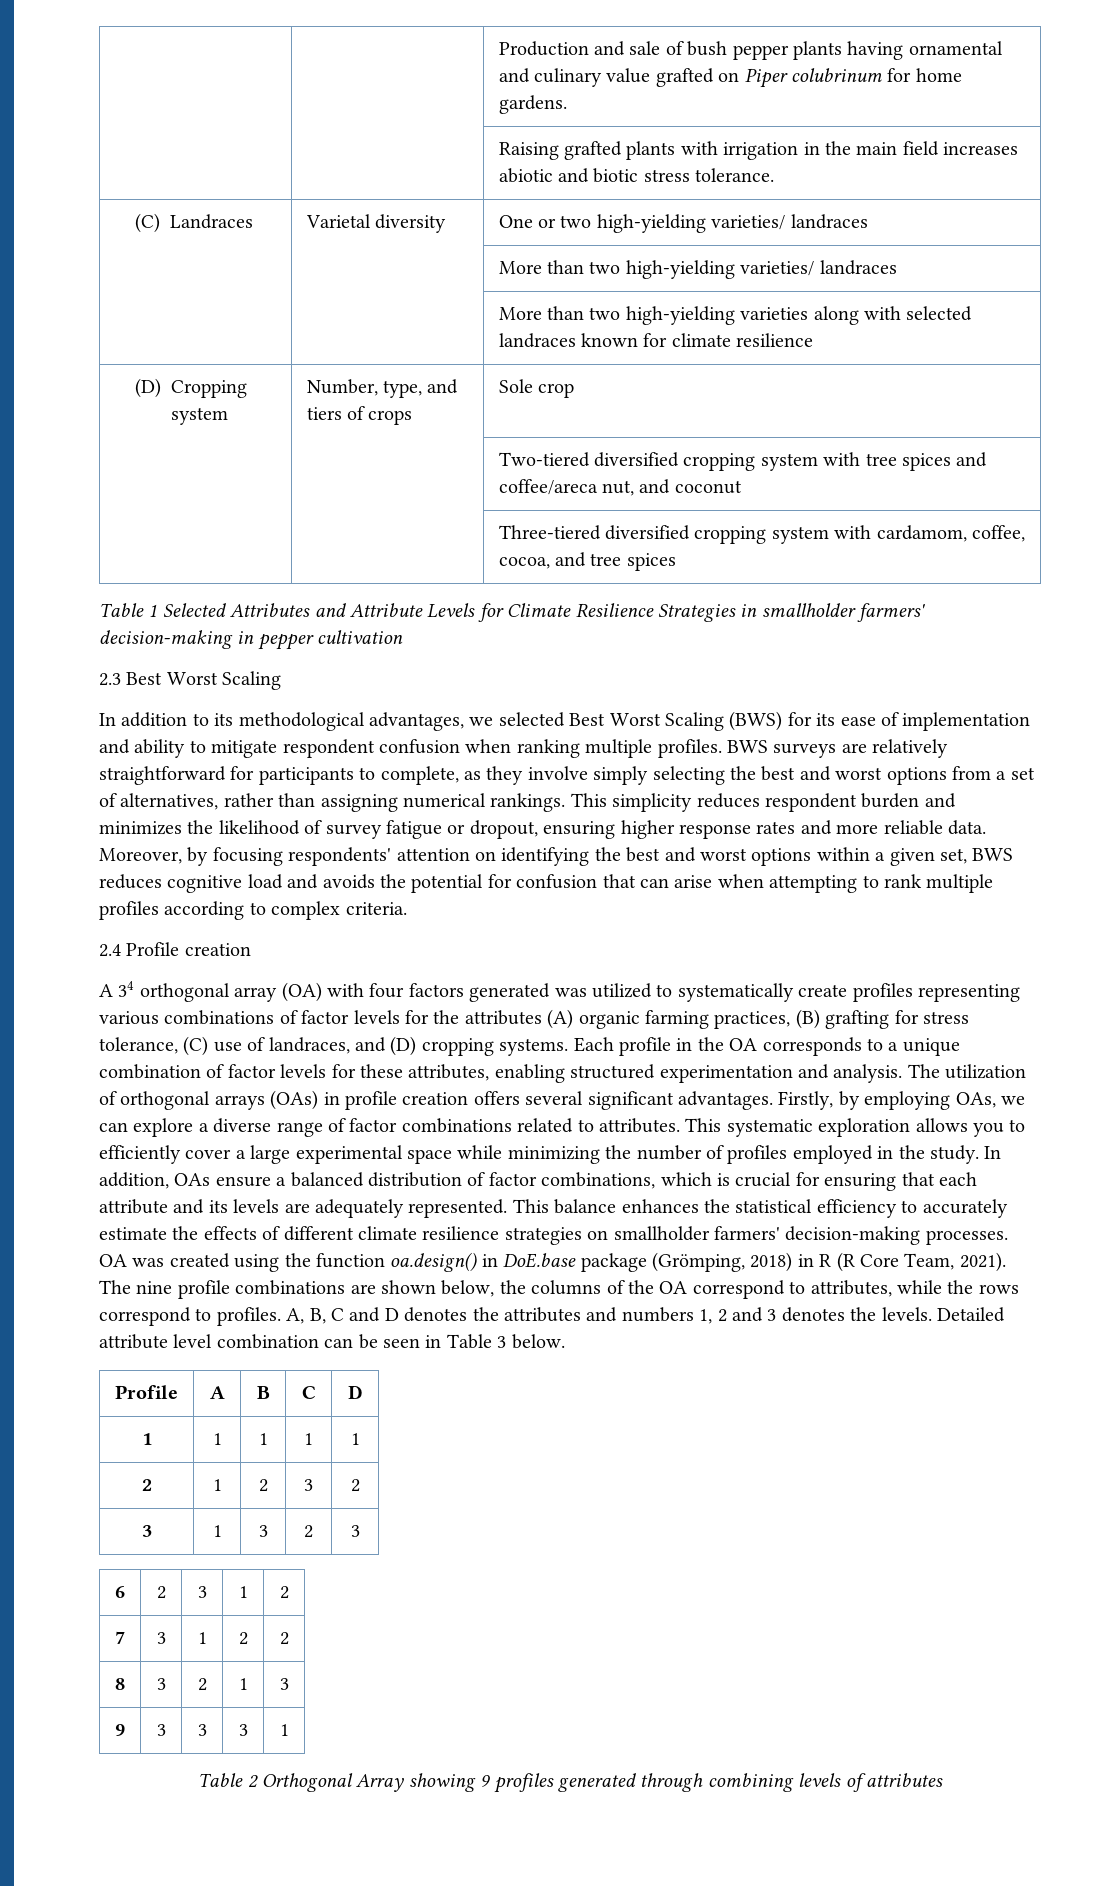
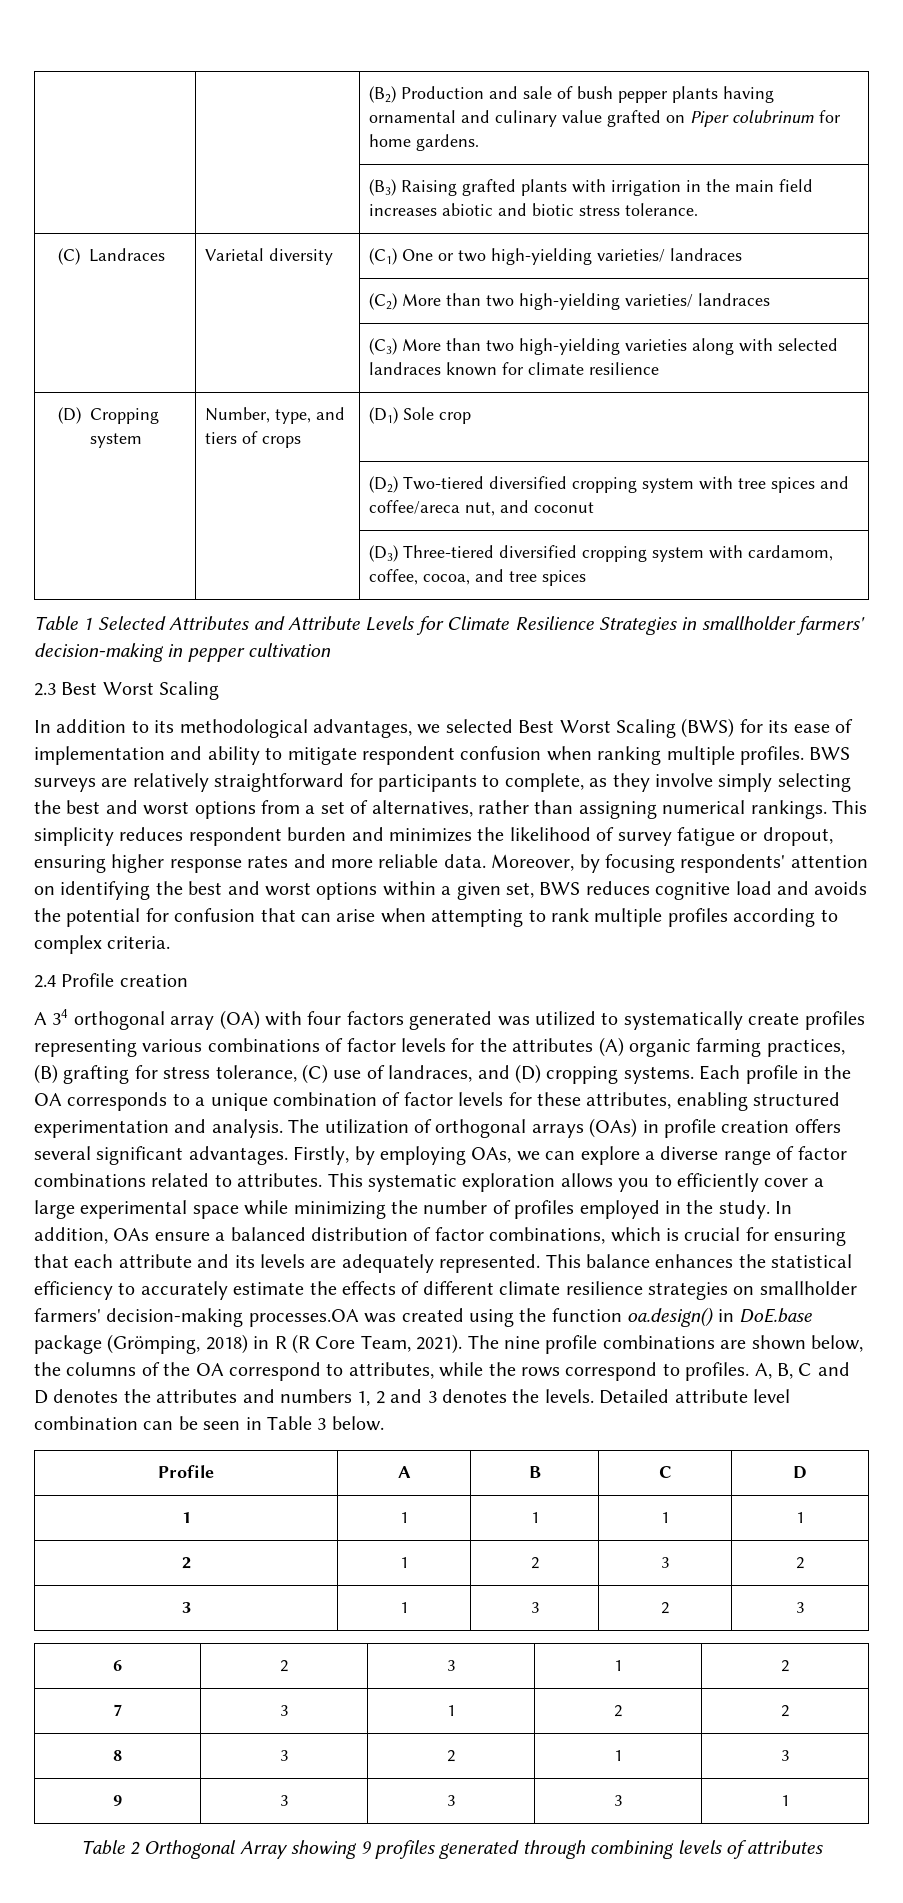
- | | Production and sale of bush pepper plants having ornamental and culinary value grafted on Piper colubrinum for home gardens.
+ | | (B2) Production and sale of bush pepper plants having ornamental and culinary value grafted on Piper colubrinum for home gardens.
- | | Raising grafted plants with irrigation in the main field increases abiotic and biotic stress tolerance.
+ | | (B3) Raising grafted plants with irrigation in the main field increases abiotic and biotic stress tolerance.
- (C) Landraces | Varietal diversity | One or two high-yielding varieties/ landraces
+ (C) Landraces | Varietal diversity | (C1) One or two high-yielding varieties/ landraces
- | | More than two high-yielding varieties/ landraces
+ | | (C2) More than two high-yielding varieties/ landraces
- | | More than two high-yielding varieties along with selected landraces known for climate resilience
+ | | (C3) More than two high-yielding varieties along with selected landraces known for climate resilience
- (D) Cropping system | Number, type, and tiers of crops | Sole crop
+ (D) Cropping system | Number, type, and tiers of crops | (D1) Sole crop
- | | Two-tiered diversified cropping system with tree spices and coffee/areca nut, and coconut
+ | | (D2) Two-tiered diversified cropping system with tree spices and coffee/areca nut, and coconut
- | | Three-tiered diversified cropping system with cardamom, coffee, cocoa, and tree spices
+ | | (D3) Three-tiered diversified cropping system with cardamom, coffee, cocoa, and tree spices
- This balance enhances the statistical efficiency to accurately estimate the effects of different climate resilience strategies on smallholder farmers' decision-making processes. OA was created using the function oa.design() in DoE.base package (Grömping, 2018) in R (R Core Team, 2021).
+ This balance enhances the statistical efficiency to accurately estimate the effects of different climate resilience strategies on smallholder farmers' decision-making processes.OA was created using the function oa.design() in DoE.base package (Grömping, 2018) in R (R Core Team, 2021).

